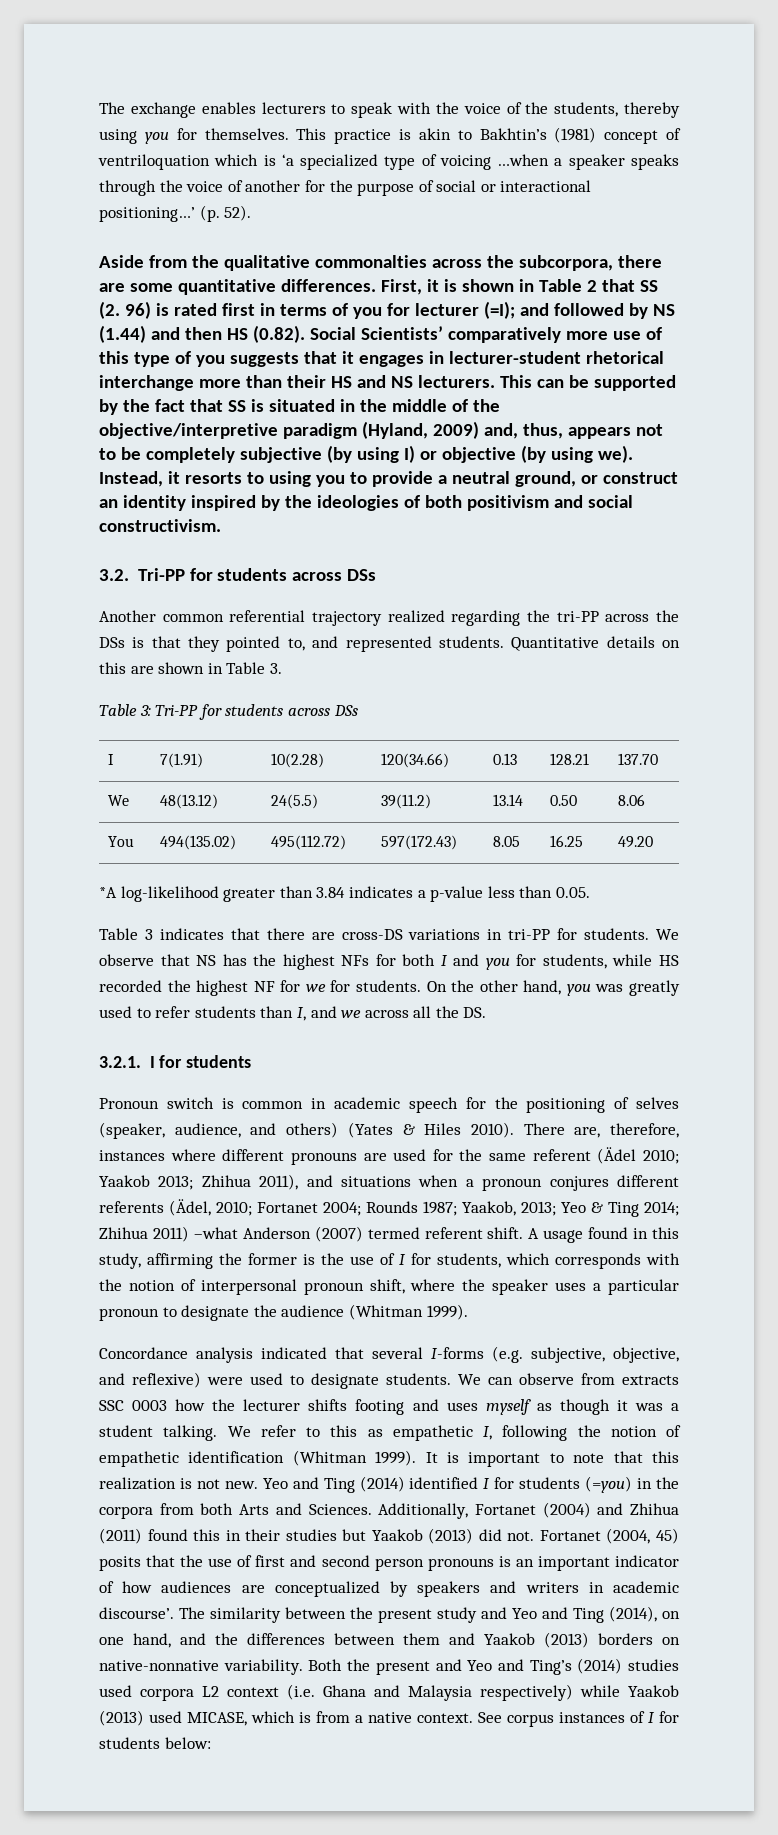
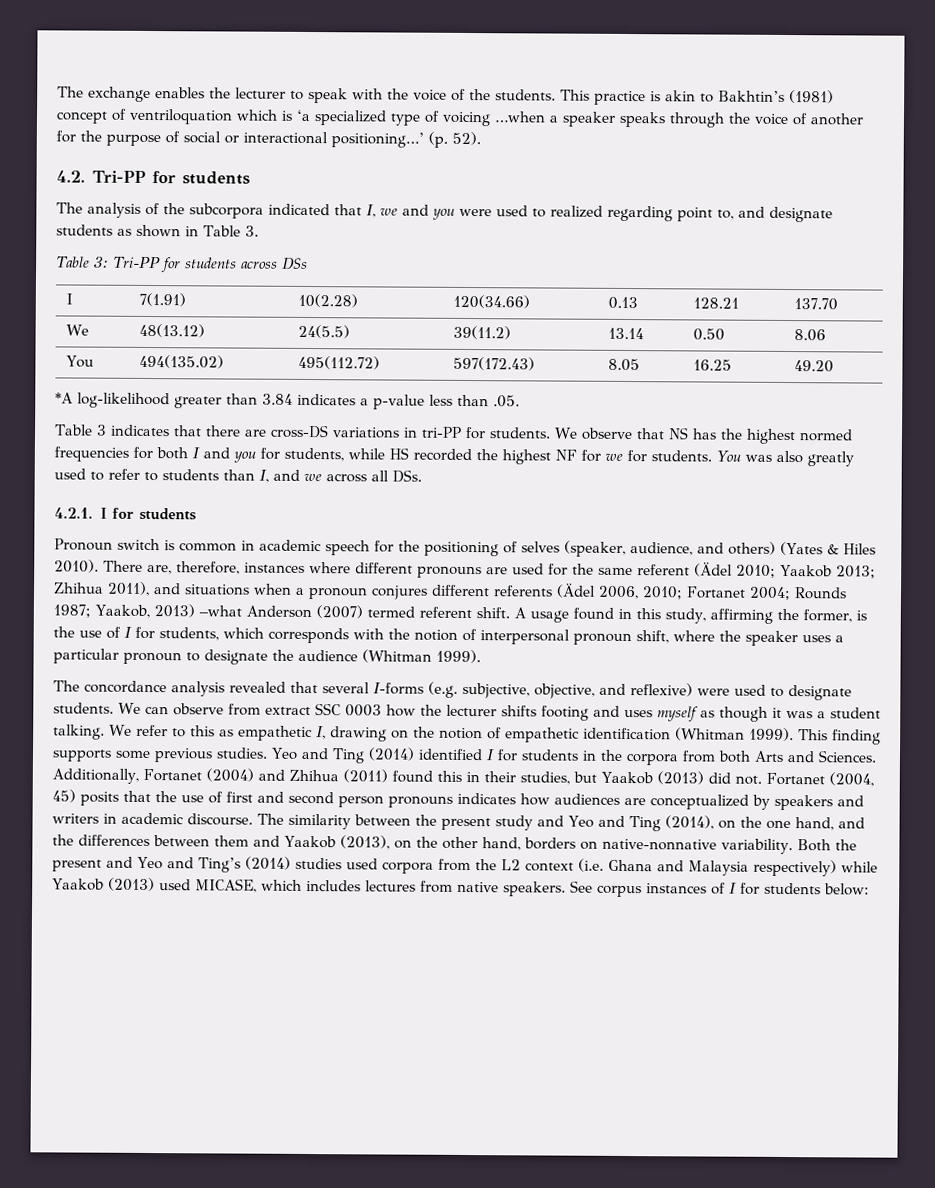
- The exchange enables lecturers to speak with the voice of the students, thereby using you for themselves.
+ The exchange enables the lecturer to speak with the voice of the students.
- Aside from the qualitative commonalties across the subcorpora, there are some quantitative differences. First, it is shown in Table 2 that SS (2. 96) is rated first in terms of you for lecturer (=I); and followed by NS (1.44) and then HS (0.82). Social Scientists’ comparatively more use of this type of you suggests that it engages in lecturer-student rhetorical interchange more than their HS and NS lecturers. This can be supported by the fact that SS is situated in the middle of the objective/interpretive paradigm (Hyland, 2009) and, thus, appears not to be completely subjective (by using I) or objective (by using we). Instead, it resorts to using you to provide a neutral ground, or construct an identity inspired by the ideologies of both positivism and social constructivism.
- 3.2. Tri-PP for students across DSs
- Another common referential trajectory realized regarding the tri-PP across the DSs is that they pointed to, and represented students. Quantitative details on this are shown in Table 3.
+ 4.2. Tri-PP for students
+ The analysis of the subcorpora indicated that I, we and you were used to realized regarding point to, and designate students as shown in Table 3.
- *A log-likelihood greater than 3.84 indicates a p-value less than 0.05.
+ *A log-likelihood greater than 3.84 indicates a p-value less than .05.
- We observe that NS has the highest NFs for both I and you for students, while HS recorded the highest NF for we for students.
+ We observe that NS has the highest normed frequencies for both I and you for students, while HS recorded the highest NF for we for students.
- On the other hand, you was greatly used to refer students than I, and we across all the DS.
- 3.2.1. I for students
+ You was also greatly used to refer to students than I, and we across all DSs.
+ 4.2.1. I for students
- There are, therefore, instances where different pronouns are used for the same referent (Ädel 2010; Yaakob 2013; Zhihua 2011), and situations when a pronoun conjures different referents (Ädel, 2010; Fortanet 2004; Rounds 1987; Yaakob, 2013; Yeo & Ting 2014; Zhihua 2011) –what Anderson (2007) termed referent shift.
+ There are, therefore, instances where different pronouns are used for the same referent (Ädel 2010; Yaakob 2013; Zhihua 2011), and situations when a pronoun conjures different referents (Ädel 2006, 2010; Fortanet 2004; Rounds 1987; Yaakob, 2013) –what Anderson (2007) termed referent shift.
- A usage found in this study, affirming the former is the use of I for students, which corresponds with the notion of interpersonal pronoun shift, where the speaker uses a particular pronoun to designate the audience (Whitman 1999).
+ A usage found in this study, affirming the former, is the use of I for students, which corresponds with the notion of interpersonal pronoun shift, where the speaker uses a particular pronoun to designate the audience (Whitman 1999).
- Concordance analysis indicated that several I-forms (e.g. subjective, objective, and reflexive) were used to designate students.
+ The concordance analysis revealed that several I-forms (e.g. subjective, objective, and reflexive) were used to designate students.
- We can observe from extracts SSC 0003 how the lecturer shifts footing and uses myself as though it was a student talking.
+ We can observe from extract SSC 0003 how the lecturer shifts footing and uses myself as though it was a student talking.
- We refer to this as empathetic I, following the notion of empathetic identification (Whitman 1999).
+ We refer to this as empathetic I, drawing on the notion of empathetic identification (Whitman 1999).
- It is important to note that this realization is not new.
+ This finding supports some previous studies.
- Yeo and Ting (2014) identified I for students (=you) in the corpora from both Arts and Sciences.
+ Yeo and Ting (2014) identified I for students in the corpora from both Arts and Sciences.
- Additionally, Fortanet (2004) and Zhihua (2011) found this in their studies but Yaakob (2013) did not.
+ Additionally, Fortanet (2004) and Zhihua (2011) found this in their studies, but Yaakob (2013) did not.
- Fortanet (2004, 45) posits that the use of first and second person pronouns is an important indicator of how audiences are conceptualized by speakers and writers in academic discourse’.
+ Fortanet (2004, 45) posits that the use of first and second person pronouns indicates how audiences are conceptualized by speakers and writers in academic discourse.
- The similarity between the present study and Yeo and Ting (2014), on one hand, and the differences between them and Yaakob (2013) borders on native-nonnative variability.
+ The similarity between the present study and Yeo and Ting (2014), on the one hand, and the differences between them and Yaakob (2013), on the other hand, borders on native-nonnative variability.
- Both the present and Yeo and Ting’s (2014) studies used corpora L2 context (i.e. Ghana and Malaysia respectively) while Yaakob (2013) used MICASE, which is from a native context.
+ Both the present and Yeo and Ting’s (2014) studies used corpora from the L2 context (i.e. Ghana and Malaysia respectively) while Yaakob (2013) used MICASE, which includes lectures from native speakers.

